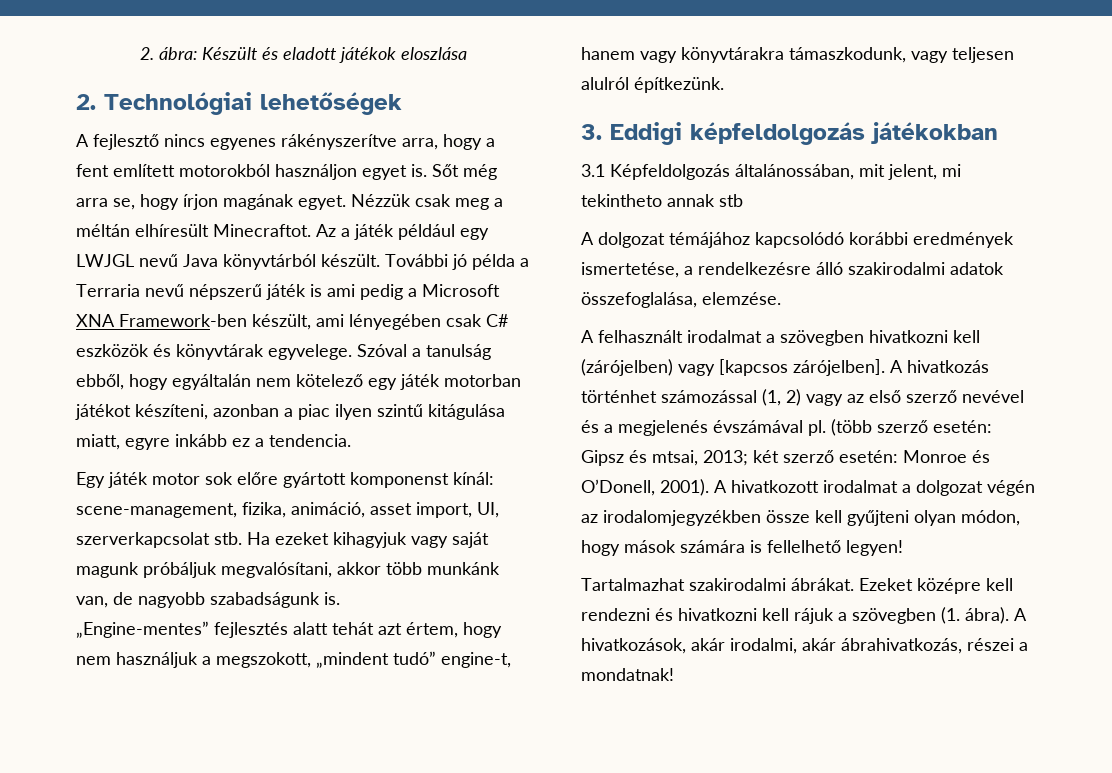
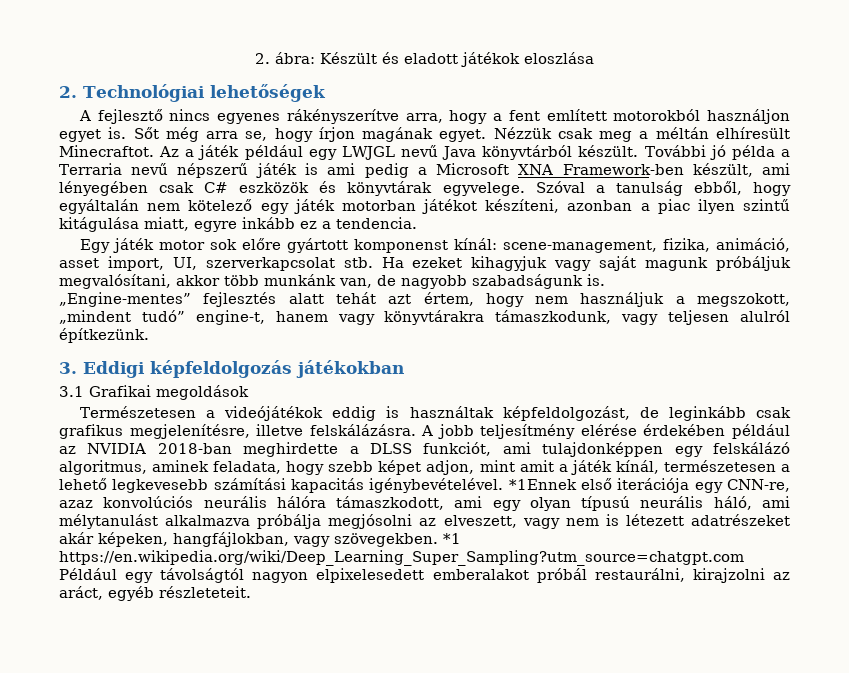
- 3.1 Képfeldolgozás általánossában, mit jelent, mi tekintheto annak stb
- A dolgozat témájához kapcsolódó korábbi eredmények ismertetése, a rendelkezésre álló szakirodalmi adatok összefoglalása, elemzése.
- A felhasznált irodalmat a szövegben hivatkozni kell (zárójelben) vagy [kapcsos zárójelben]. A hivatkozás történhet számozással (1, 2) vagy az első szerző nevével és a megjelenés évszámával pl. (több szerző esetén: Gipsz és mtsai, 2013; két szerző esetén: Monroe és O’Donell, 2001). A hivatkozott irodalmat a dolgozat végén az irodalomjegyzékben össze kell gyűjteni olyan módon, hogy mások számára is fellelhető legyen!
- Tartalmazhat szakirodalmi ábrákat. Ezeket középre kell rendezni és hivatkozni kell rájuk a szövegben (1. ábra). A hivatkozások, akár irodalmi, akár ábrahivatkozás, részei a mondatnak!
+ 3.1 Grafikai megoldások
+ Természetesen a videójátékok eddig is használtak képfeldolgozást, de leginkább csak grafikus megjelenítésre, illetve felskálázásra. A jobb teljesítmény elérése érdekében például az NVIDIA 2018-ban meghirdette a DLSS funkciót, ami tulajdonképpen egy felskálázó algoritmus, aminek feladata, hogy szebb képet adjon, mint amit a játék kínál, természetesen a lehető legkevesebb számítási kapacitás igénybevételével. *1Ennek első iterációja egy CNN-re, azaz konvolúciós neurális hálóra támaszkodott, ami egy olyan típusú neurális háló, ami mélytanulást alkalmazva próbálja megjósolni az elveszett, vagy nem is létezett adatrészeket akár képeken, hangfájlokban, vagy szövegekben. *1 https://en.wikipedia.org/wiki/Deep_Learning_Super_Sampling?utm_source=chatgpt.com Például egy távolságtól nagyon elpixelesedett emberalakot próbál restaurálni, kirajzolni az aráct, egyéb részleteteit.

